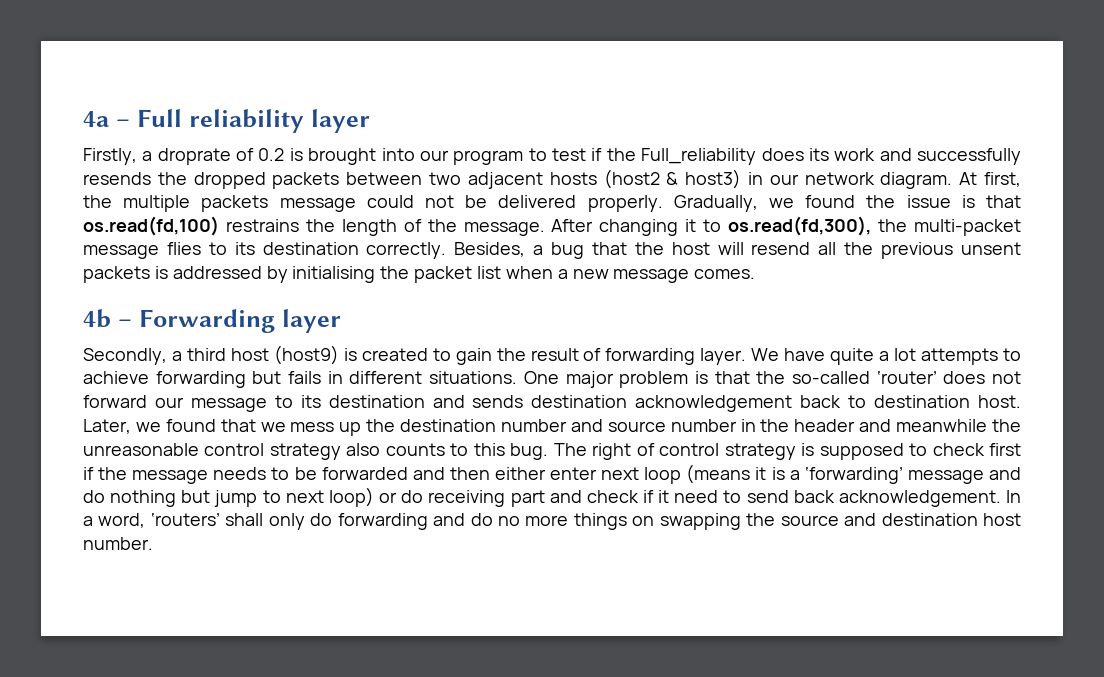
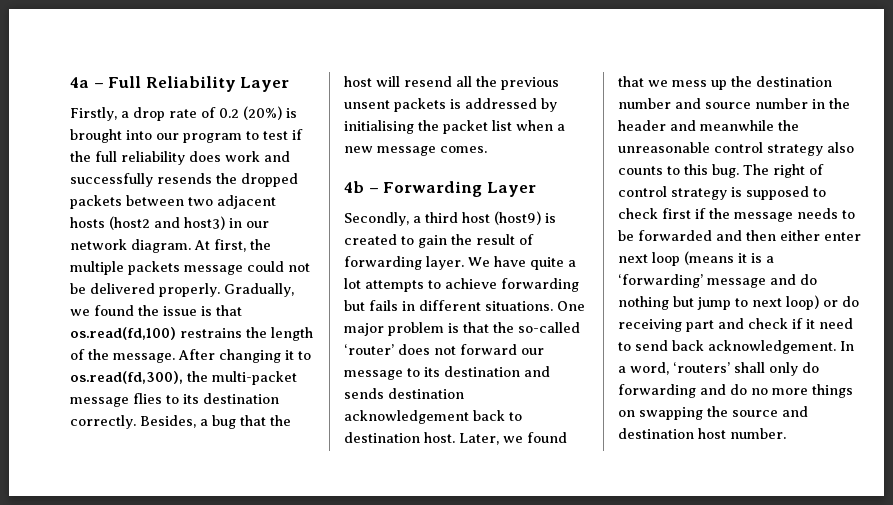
- 4a – Full reliability layer
+ 4a – Full Reliability Layer
- Firstly, a droprate of 0.2 is brought into our program to test if the Full_reliability does its work and successfully resends the dropped packets between two adjacent hosts (host2 & host3) in our network diagram.
+ Firstly, a drop rate of 0.2 (20%) is brought into our program to test if the full reliability does work and successfully resends the dropped packets between two adjacent hosts (host2 and host3) in our network diagram.
- 4b – Forwarding layer
+ 4b – Forwarding Layer

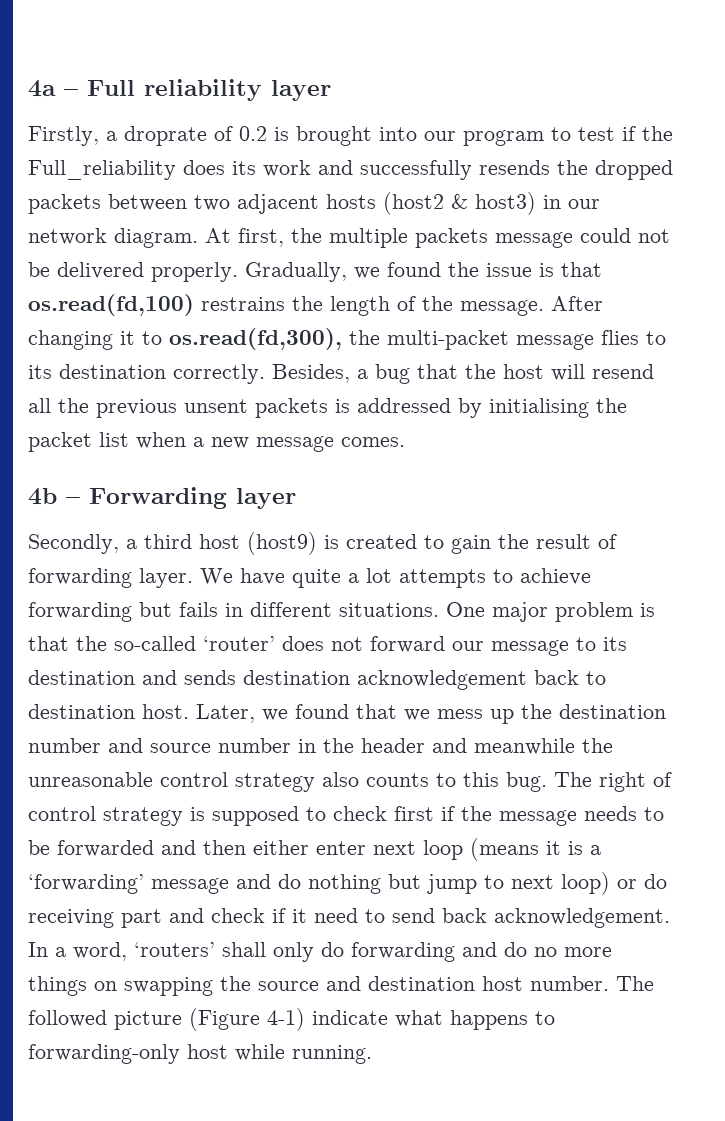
- 4a – Full Reliability Layer
+ 4a – Full reliability layer
- Firstly, a drop rate of 0.2 (20%) is brought into our program to test if the full reliability does work and successfully resends the dropped packets between two adjacent hosts (host2 and host3) in our network diagram.
+ Firstly, a droprate of 0.2 is brought into our program to test if the Full_reliability does its work and successfully resends the dropped packets between two adjacent hosts (host2 & host3) in our network diagram.
- 4b – Forwarding Layer
+ 4b – Forwarding layer
+ The followed picture (Figure 4-1) indicate what happens to forwarding-only host while running.

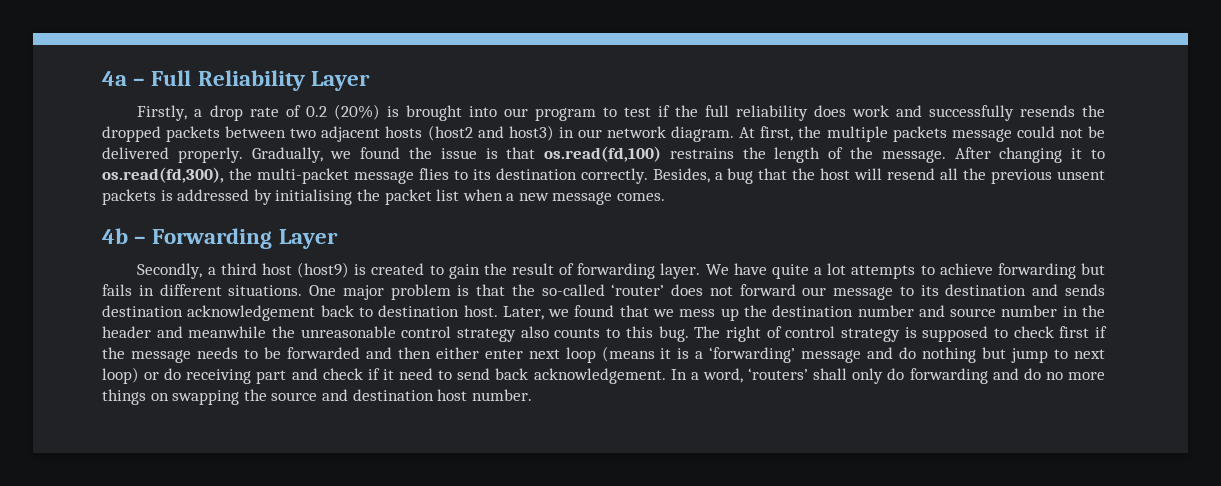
- 4a – Full reliability layer
+ 4a – Full Reliability Layer
- Firstly, a droprate of 0.2 is brought into our program to test if the Full_reliability does its work and successfully resends the dropped packets between two adjacent hosts (host2 & host3) in our network diagram.
+ Firstly, a drop rate of 0.2 (20%) is brought into our program to test if the full reliability does work and successfully resends the dropped packets between two adjacent hosts (host2 and host3) in our network diagram.
- 4b – Forwarding layer
+ 4b – Forwarding Layer
- The followed picture (Figure 4-1) indicate what happens to forwarding-only host while running.

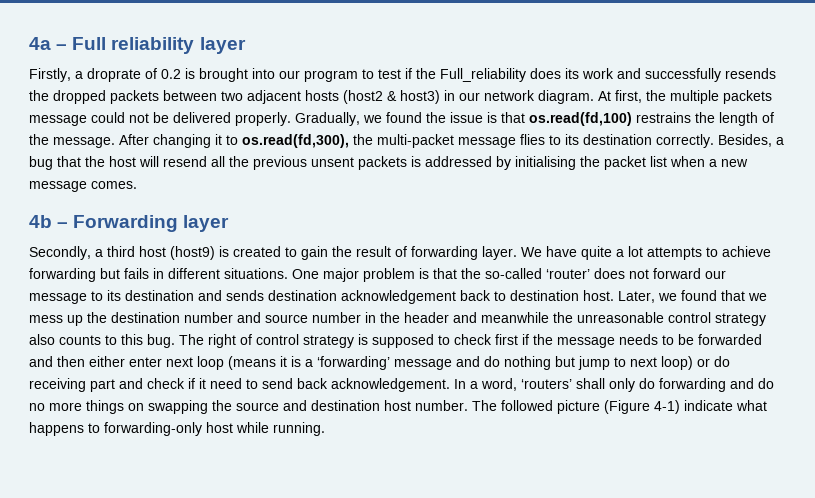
- 4a – Full Reliability Layer
+ 4a – Full reliability layer
- Firstly, a drop rate of 0.2 (20%) is brought into our program to test if the full reliability does work and successfully resends the dropped packets between two adjacent hosts (host2 and host3) in our network diagram.
+ Firstly, a droprate of 0.2 is brought into our program to test if the Full_reliability does its work and successfully resends the dropped packets between two adjacent hosts (host2 & host3) in our network diagram.
- 4b – Forwarding Layer
+ 4b – Forwarding layer
+ The followed picture (Figure 4-1) indicate what happens to forwarding-only host while running.

